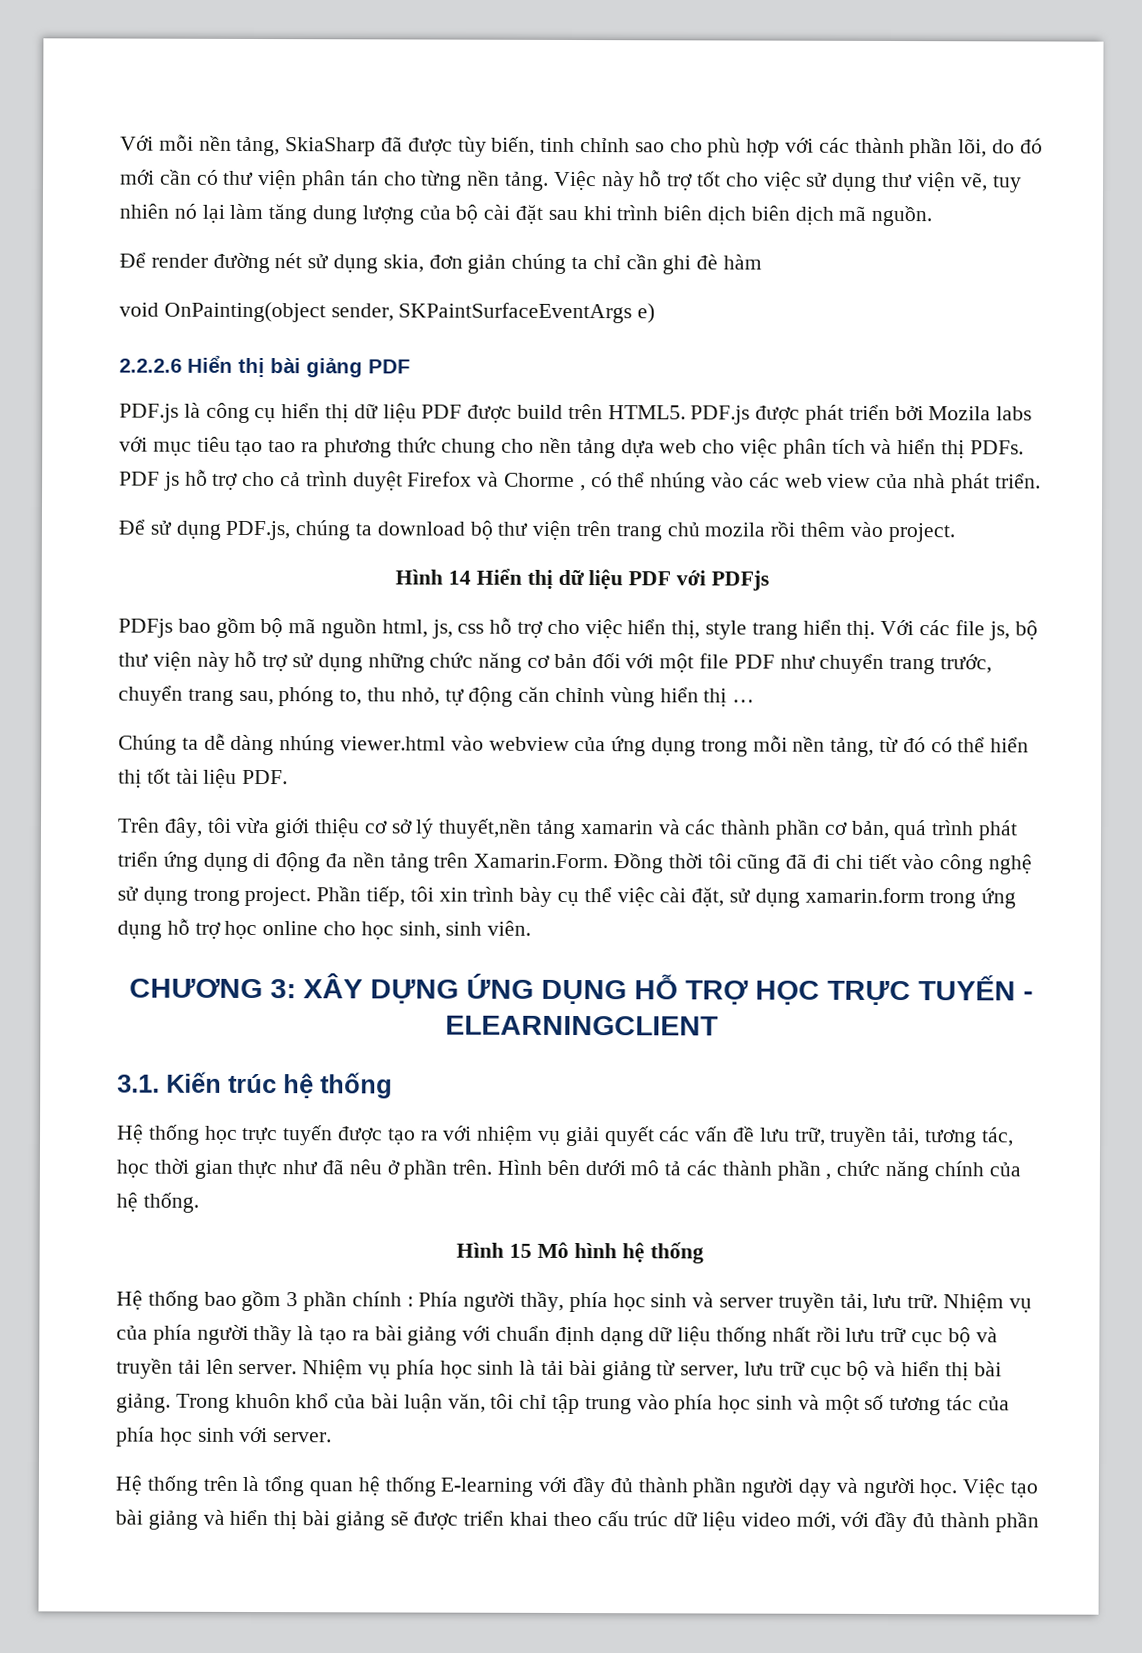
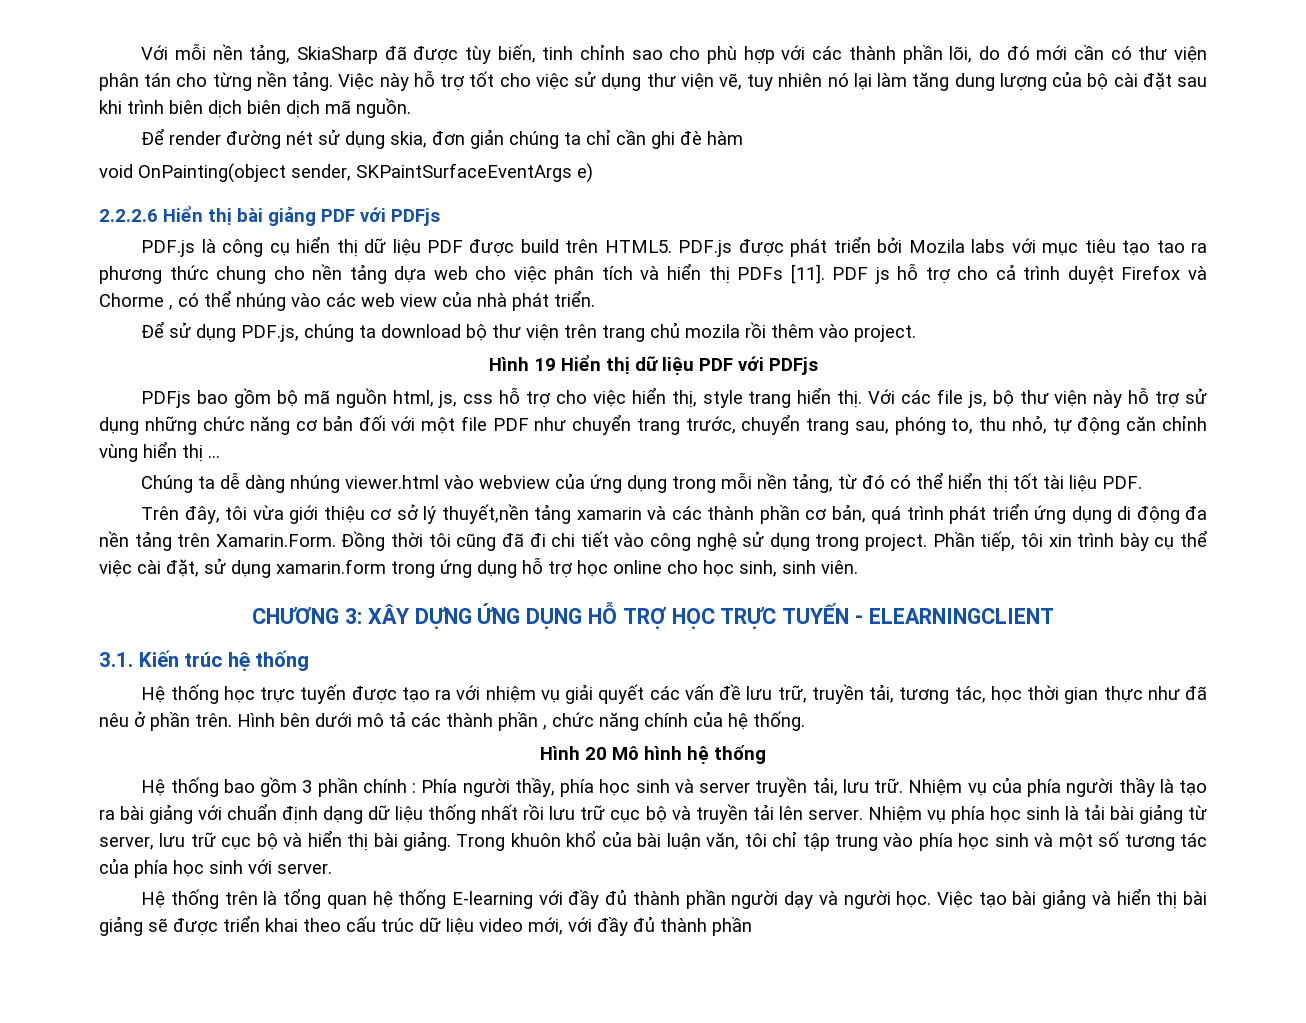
- 2.2.2.6 Hiển thị bài giảng PDF
+ 2.2.2.6 Hiển thị bài giảng PDF với PDFjs
- PDF.js được phát triển bởi Mozila labs với mục tiêu tạo tao ra phương thức chung cho nền tảng dựa web cho việc phân tích và hiển thị PDFs.
+ PDF.js được phát triển bởi Mozila labs với mục tiêu tạo tao ra phương thức chung cho nền tảng dựa web cho việc phân tích và hiển thị PDFs [11].
- Hình 14 Hiển thị dữ liệu PDF với PDFjs
+ Hình 19 Hiển thị dữ liệu PDF với PDFjs
- Hình 15 Mô hình hệ thống
+ Hình 20 Mô hình hệ thống

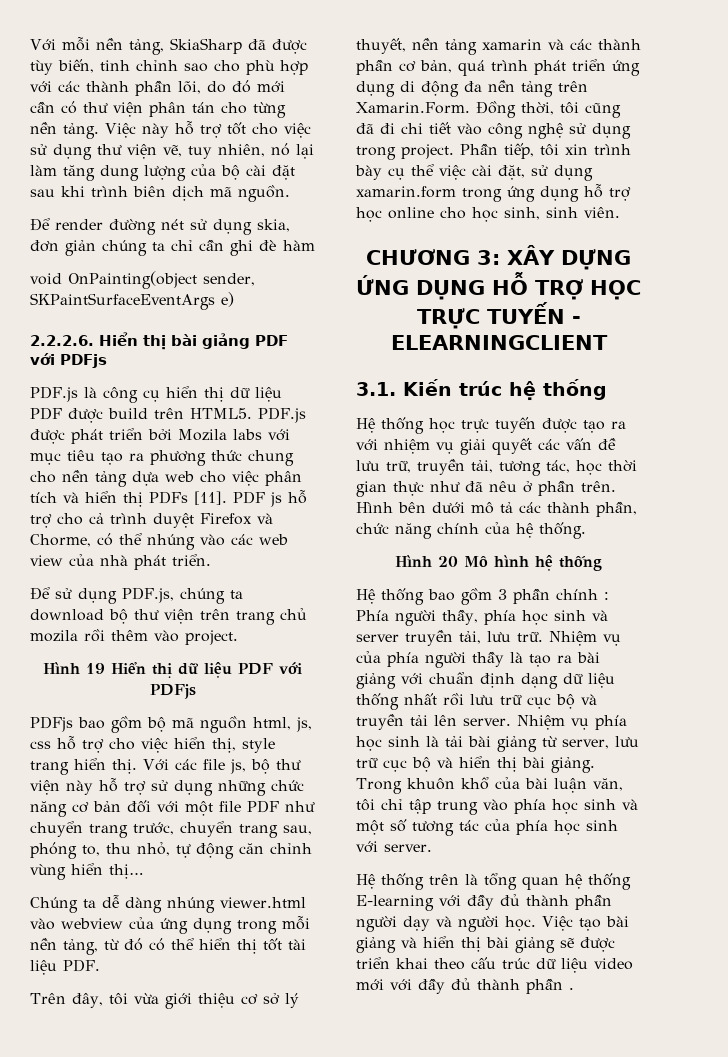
- Việc này hỗ trợ tốt cho việc sử dụng thư viện vẽ, tuy nhiên nó lại làm tăng dung lượng của bộ cài đặt sau khi trình biên dịch biên dịch mã nguồn.
+ Việc này hỗ trợ tốt cho việc sử dụng thư viện vẽ, tuy nhiên, nó lại làm tăng dung lượng của bộ cài đặt sau khi trình biên dịch mã nguồn.
- 2.2.2.6 Hiển thị bài giảng PDF với PDFjs
+ 2.2.2.6. Hiển thị bài giảng PDF với PDFjs
- PDF.js được phát triển bởi Mozila labs với mục tiêu tạo tao ra phương thức chung cho nền tảng dựa web cho việc phân tích và hiển thị PDFs [11].
+ PDF.js được phát triển bởi Mozila labs với mục tiêu tạo ra phương thức chung cho nền tảng dựa web cho việc phân tích và hiển thị PDFs [11].
- PDF js hỗ trợ cho cả trình duyệt Firefox và Chorme , có thể nhúng vào các web view của nhà phát triển.
+ PDF js hỗ trợ cho cả trình duyệt Firefox và Chorme, có thể nhúng vào các web view của nhà phát triển.
- Với các file js, bộ thư viện này hỗ trợ sử dụng những chức năng cơ bản đối với một file PDF như chuyển trang trước, chuyển trang sau, phóng to, thu nhỏ, tự động căn chỉnh vùng hiển thị …
+ Với các file js, bộ thư viện này hỗ trợ sử dụng những chức năng cơ bản đối với một file PDF như chuyển trang trước, chuyển trang sau, phóng to, thu nhỏ, tự động căn chỉnh vùng hiển thị…
- Trên đây, tôi vừa giới thiệu cơ sở lý thuyết,nền tảng xamarin và các thành phần cơ bản, quá trình phát triển ứng dụng di động đa nền tảng trên Xamarin.Form. Đồng thời tôi cũng đã đi chi tiết vào công nghệ sử dụng trong project.
+ Trên đây, tôi vừa giới thiệu cơ sở lý thuyết, nền tảng xamarin và các thành phần cơ bản, quá trình phát triển ứng dụng di động đa nền tảng trên Xamarin.Form. Đồng thời, tôi cũng đã đi chi tiết vào công nghệ sử dụng trong project.
- Hình bên dưới mô tả các thành phần , chức năng chính của hệ thống.
+ Hình bên dưới mô tả các thành phần, chức năng chính của hệ thống.
- Việc tạo bài giảng và hiển thị bài giảng sẽ được triển khai theo cấu trúc dữ liệu video mới, với đầy đủ thành phần
+ Việc tạo bài giảng và hiển thị bài giảng sẽ được triển khai theo cấu trúc dữ liệu video mới với đầy đủ thành phần .

